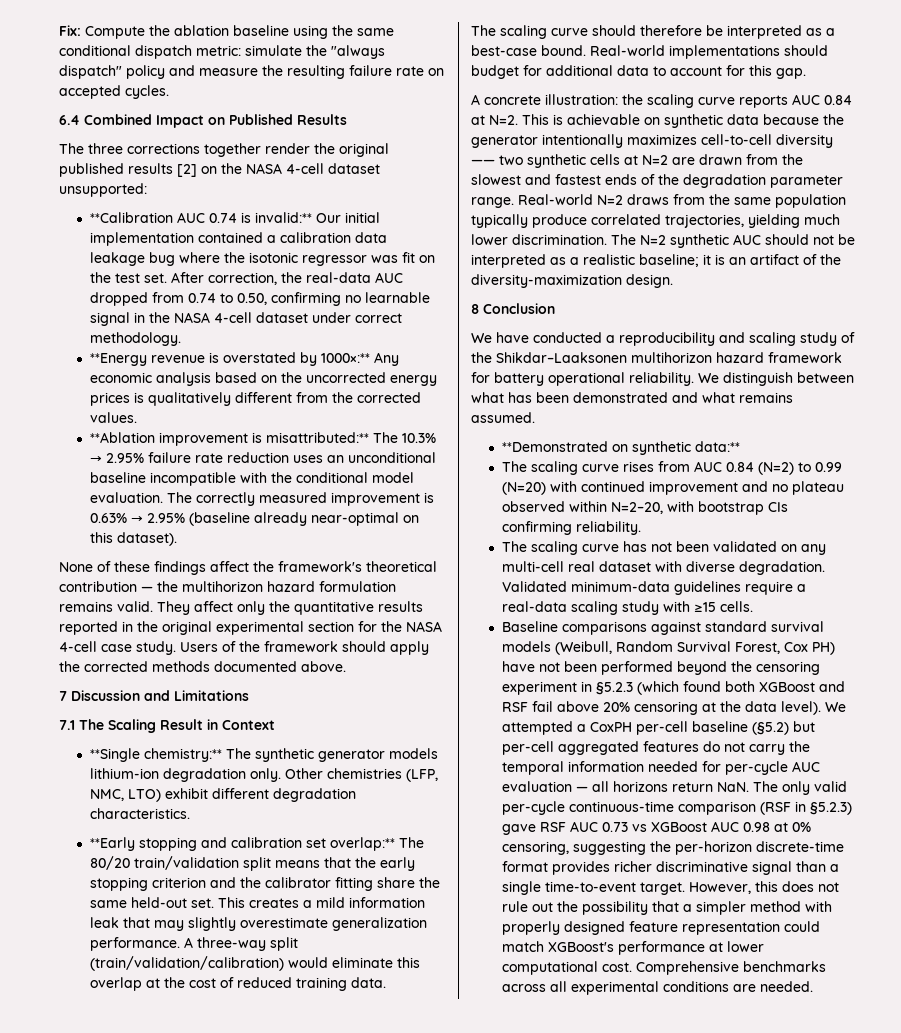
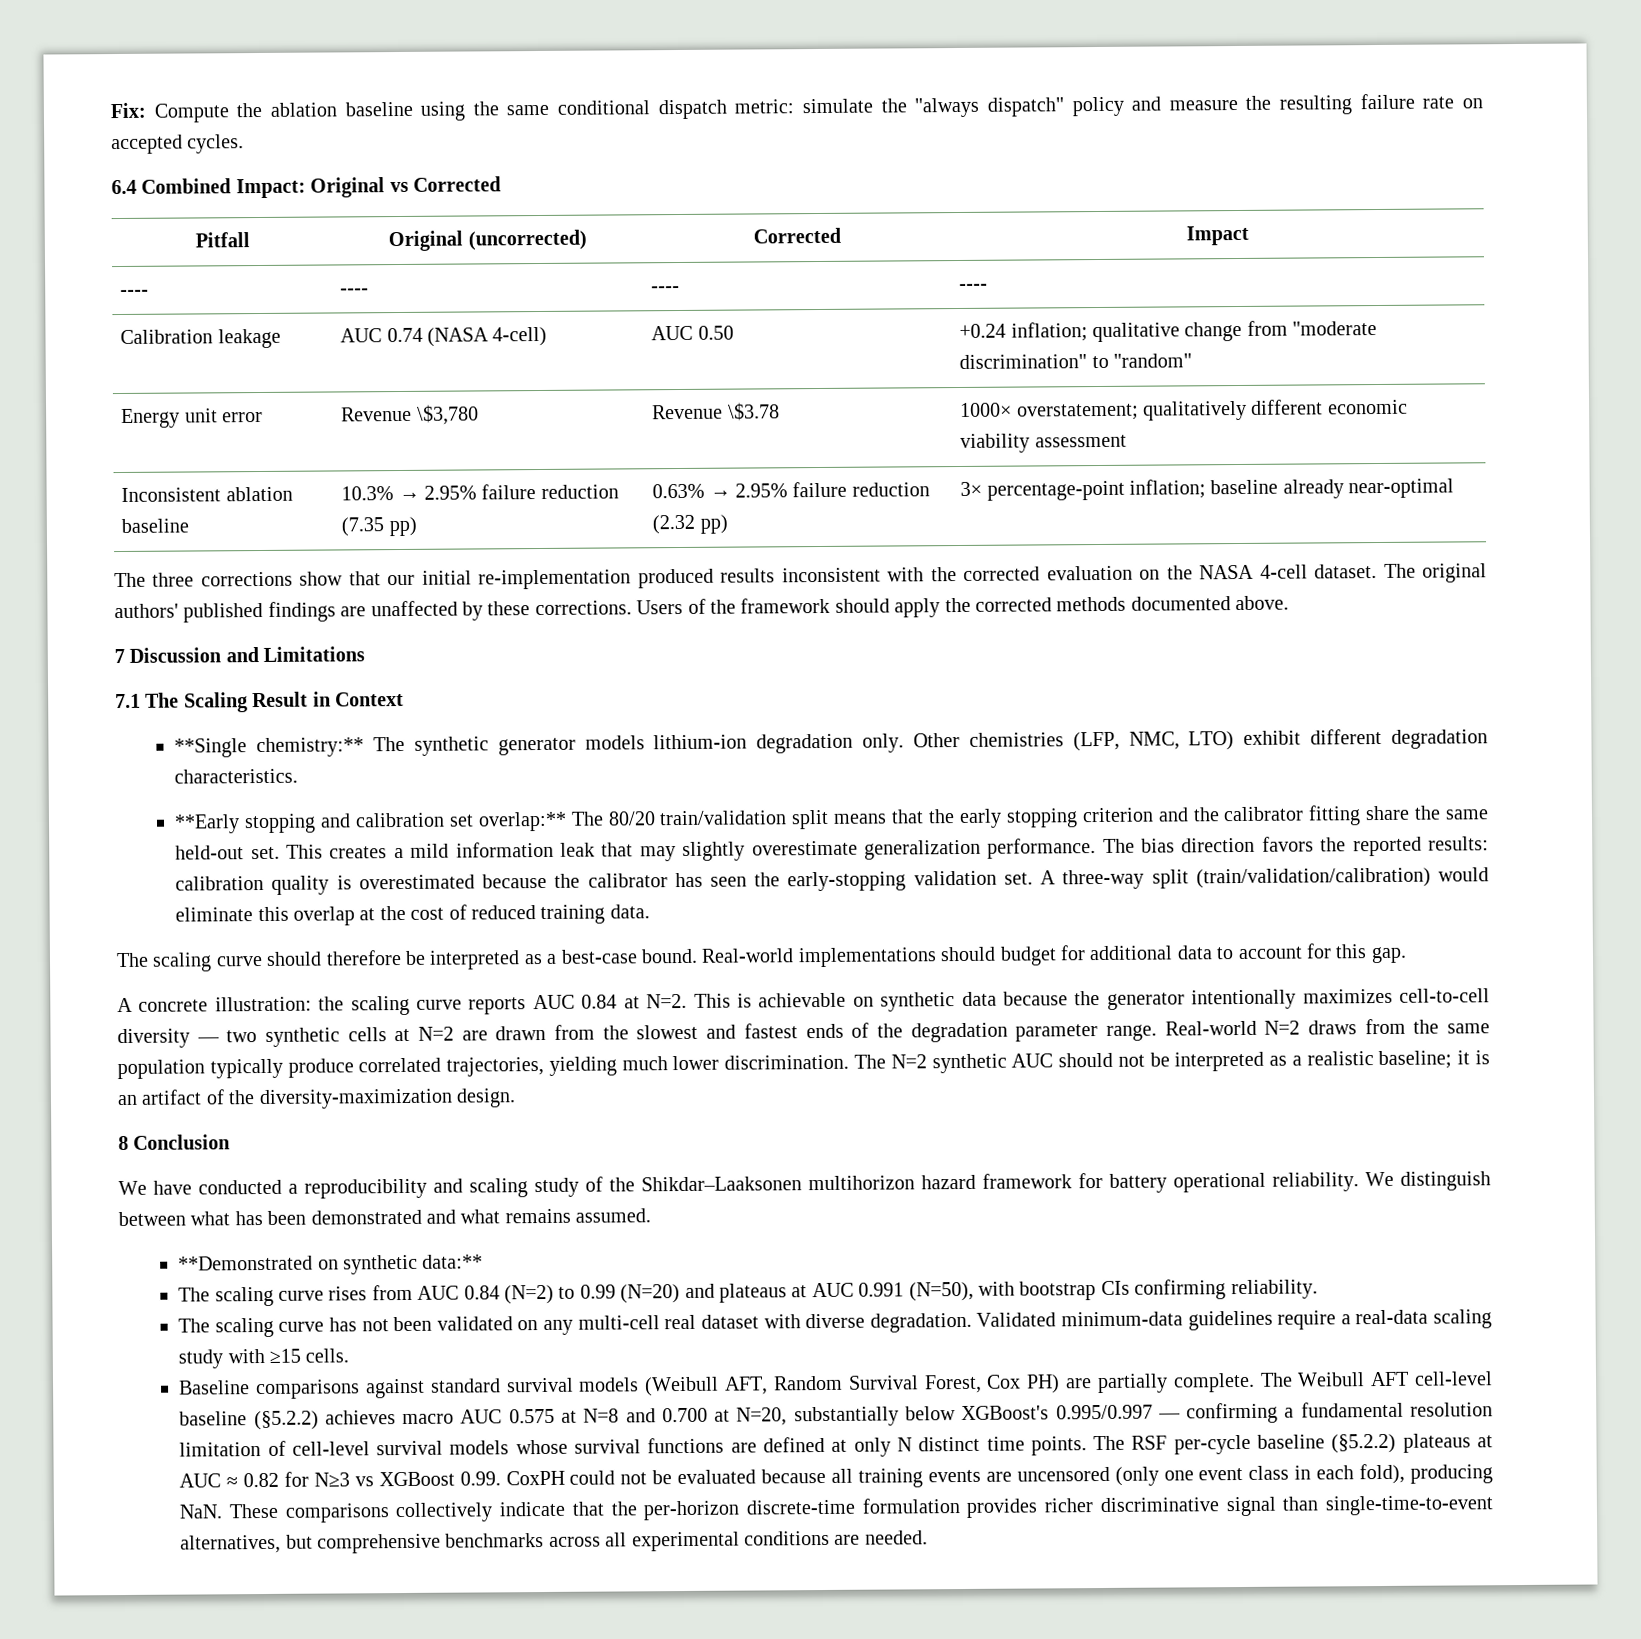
- 6.4 Combined Impact on Published Results
- The three corrections together render the original published results [2] on the NASA 4-cell dataset unsupported:
- **Calibration AUC 0.74 is invalid:** Our initial implementation contained a calibration data leakage bug where the isotonic regressor was fit on the test set. After correction, the real-data AUC dropped from 0.74 to 0.50, confirming no learnable signal in the NASA 4-cell dataset under correct methodology.
- **Energy revenue is overstated by 1000×:** Any economic analysis based on the uncorrected energy prices is qualitatively different from the corrected values.
- **Ablation improvement is misattributed:** The 10.3% → 2.95% failure rate reduction uses an unconditional baseline incompatible with the conditional model evaluation. The correctly measured improvement is 0.63% → 2.95% (baseline already near-optimal on this dataset).
- None of these findings affect the framework's theoretical contribution — the multihorizon hazard formulation remains valid. They affect only the quantitative results reported in the original experimental section for the NASA 4-cell case study.
+ 6.4 Combined Impact: Original vs Corrected
+ Pitfall | Original (uncorrected) | Corrected | Impact
+ ---- | ---- | ---- | ----
+ Calibration leakage | AUC 0.74 (NASA 4-cell) | AUC 0.50 | +0.24 inflation; qualitative change from "moderate discrimination" to "random"
+ Energy unit error | Revenue \$3,780 | Revenue \$3.78 | 1000× overstatement; qualitatively different economic viability assessment
+ Inconsistent ablation baseline | 10.3% → 2.95% failure reduction (7.35 pp) | 0.63% → 2.95% failure reduction (2.32 pp) | 3× percentage-point inflation; baseline already near-optimal
+ The three corrections show that our initial re-implementation produced results inconsistent with the corrected evaluation on the NASA 4-cell dataset. The original authors' published findings are unaffected by these corrections.
+ The bias direction favors the reported results: calibration quality is overestimated because the calibrator has seen the early-stopping validation set.
- A concrete illustration: the scaling curve reports AUC 0.84 at N=2. This is achievable on synthetic data because the generator intentionally maximizes cell-to-cell diversity —— two synthetic cells at N=2 are drawn from the slowest and fastest ends of the degradation parameter range.
+ A concrete illustration: the scaling curve reports AUC 0.84 at N=2. This is achievable on synthetic data because the generator intentionally maximizes cell-to-cell diversity — two synthetic cells at N=2 are drawn from the slowest and fastest ends of the degradation parameter range.
- The scaling curve rises from AUC 0.84 (N=2) to 0.99 (N=20) with continued improvement and no plateau observed within N=2–20, with bootstrap CIs confirming reliability.
+ The scaling curve rises from AUC 0.84 (N=2) to 0.99 (N=20) and plateaus at AUC 0.991 (N=50), with bootstrap CIs confirming reliability.
- Baseline comparisons against standard survival models (Weibull, Random Survival Forest, Cox PH) have not been performed beyond the censoring experiment in §5.2.3 (which found both XGBoost and RSF fail above 20% censoring at the data level). We attempted a CoxPH per-cell baseline (§5.2) but per-cell aggregated features do not carry the temporal information needed for per-cycle AUC evaluation — all horizons return NaN. The only valid per-cycle continuous-time comparison (RSF in §5.2.3) gave RSF AUC 0.73 vs XGBoost AUC 0.98 at 0% censoring, suggesting the per-horizon discrete-time format provides richer discriminative signal than a single time-to-event target. However, this does not rule out the possibility that a simpler method with properly designed feature representation could match XGBoost's performance at lower computational cost. Comprehensive benchmarks across all experimental conditions are needed.
+ Baseline comparisons against standard survival models (Weibull AFT, Random Survival Forest, Cox PH) are partially complete. The Weibull AFT cell-level baseline (§5.2.2) achieves macro AUC 0.575 at N=8 and 0.700 at N=20, substantially below XGBoost's 0.995/0.997 — confirming a fundamental resolution limitation of cell-level survival models whose survival functions are defined at only N distinct time points. The RSF per-cycle baseline (§5.2.2) plateaus at AUC ≈ 0.82 for N≥3 vs XGBoost 0.99. CoxPH could not be evaluated because all training events are uncensored (only one event class in each fold), producing NaN. These comparisons collectively indicate that the per-horizon discrete-time formulation provides richer discriminative signal than single-time-to-event alternatives, but comprehensive benchmarks across all experimental conditions are needed.

